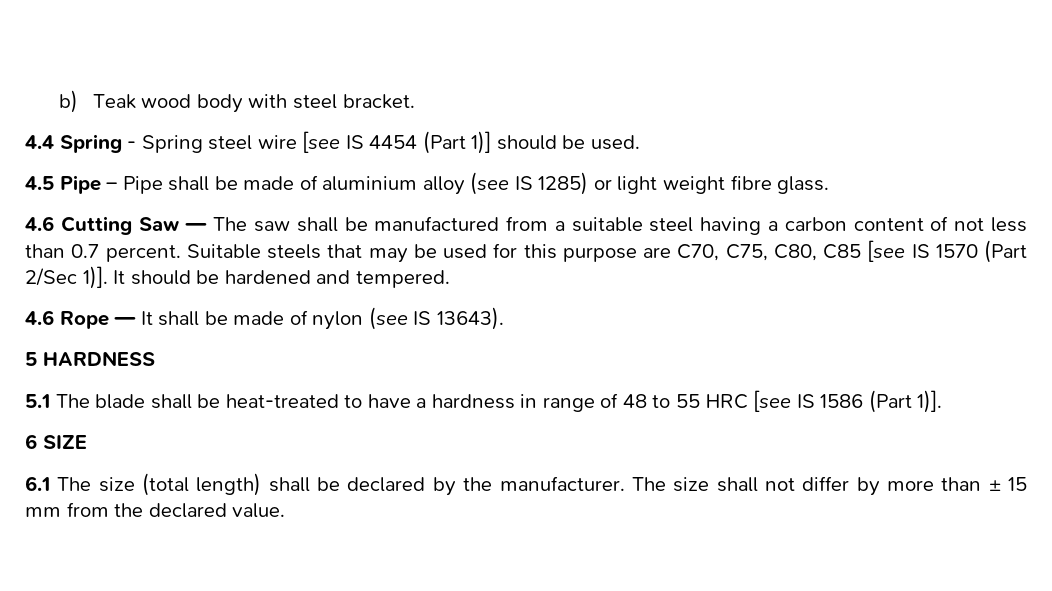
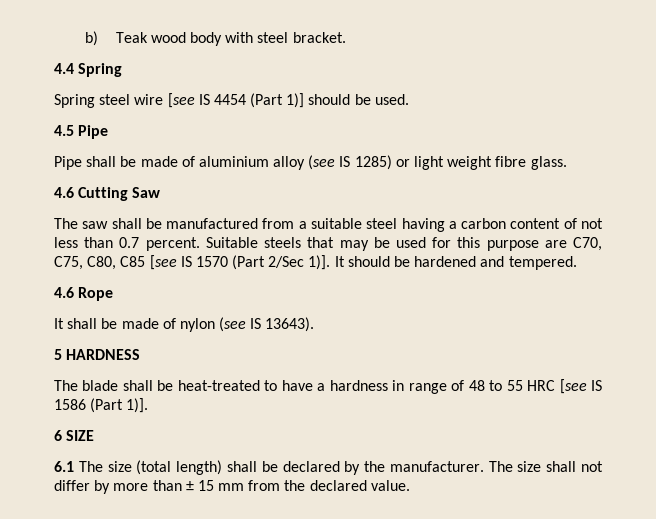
- 4.4 Spring - Spring steel wire [see IS 4454 (Part 1)] should be used.
+ 4.4 Spring
+ Spring steel wire [see IS 4454 (Part 1)] should be used.
- 4.5 Pipe – Pipe shall be made of aluminium alloy (see IS 1285) or light weight fibre glass.
+ 4.5 Pipe
+ Pipe shall be made of aluminium alloy (see IS 1285) or light weight fibre glass.
- 4.6 Cutting Saw — The saw shall be manufactured from a suitable steel having a carbon content of not less than 0.7 percent.
+ 4.6 Cutting Saw
+ The saw shall be manufactured from a suitable steel having a carbon content of not less than 0.7 percent.
- 4.6 Rope — It shall be made of nylon (see IS 13643).
+ 4.6 Rope
+ It shall be made of nylon (see IS 13643).
- 5.1 The blade shall be heat-treated to have a hardness in range of 48 to 55 HRC [see IS 1586 (Part 1)].
+ The blade shall be heat-treated to have a hardness in range of 48 to 55 HRC [see IS 1586 (Part 1)].

